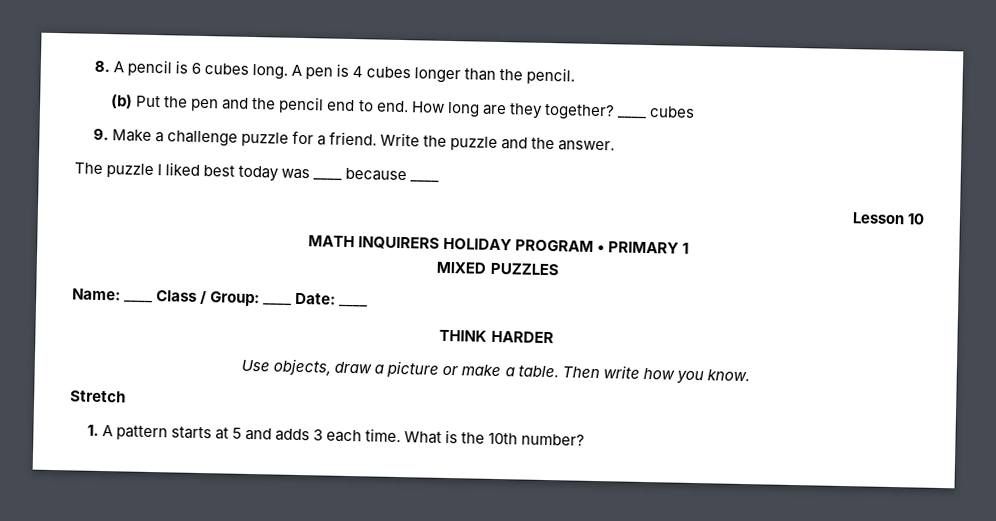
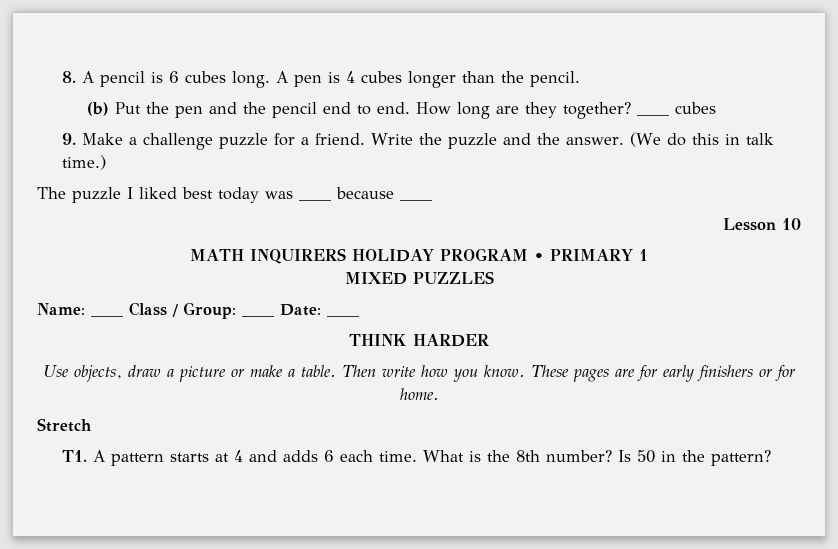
+ (We do this in talk time.)
+ These pages are for early finishers or for home.
- 1. A pattern starts at 5 and adds 3 each time.
+ T1. A pattern starts at 4 and adds 6 each time.
- What is the 10th number?
+ What is the 8th number? Is 50 in the pattern?

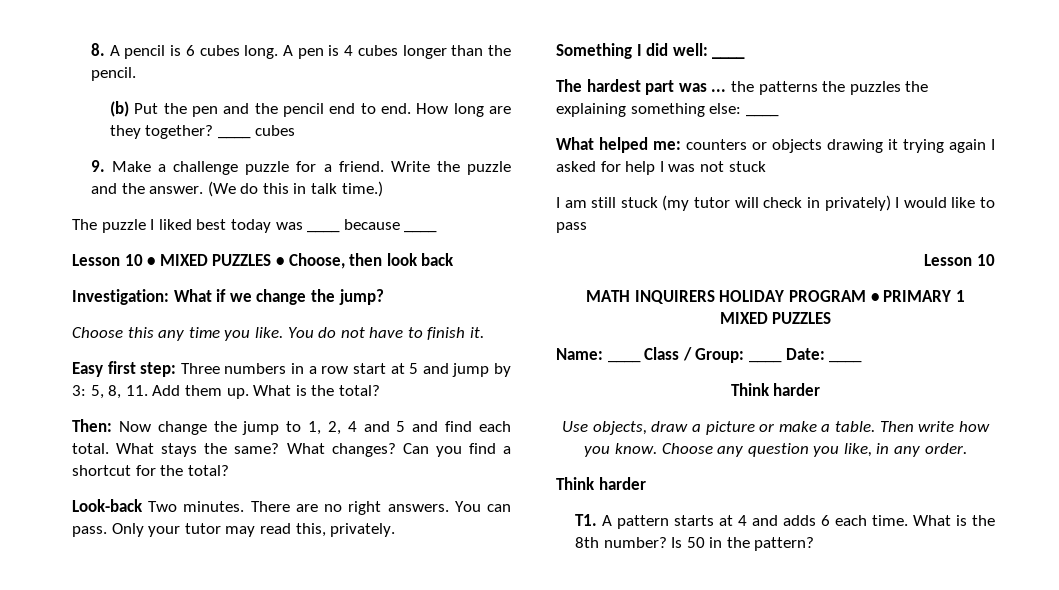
+ Lesson 10 • MIXED PUZZLES • Choose, then look back
+ Investigation: What if we change the jump?
+ Choose this any time you like. You do not have to finish it.
+ Easy first step: Three numbers in a row start at 5 and jump by 3: 5, 8, 11. Add them up. What is the total?
+ Then: Now change the jump to 1, 2, 4 and 5 and find each total. What stays the same? What changes? Can you find a shortcut for the total?
+ Look-back Two minutes. There are no right answers. You can pass. Only your tutor may read this, privately.
+ Something I did well: ____
+ The hardest part was ... the patterns the puzzles the explaining something else: ____
+ What helped me: counters or objects drawing it trying again I asked for help I was not stuck
+ I am still stuck (my tutor will check in privately) I would like to pass
  Name: ____ Class / Group: ____ Date: ____
- THINK HARDER
+ Think harder
- These pages are for early finishers or for home.
- Stretch
+ Choose any question you like, in any order.
+ Think harder

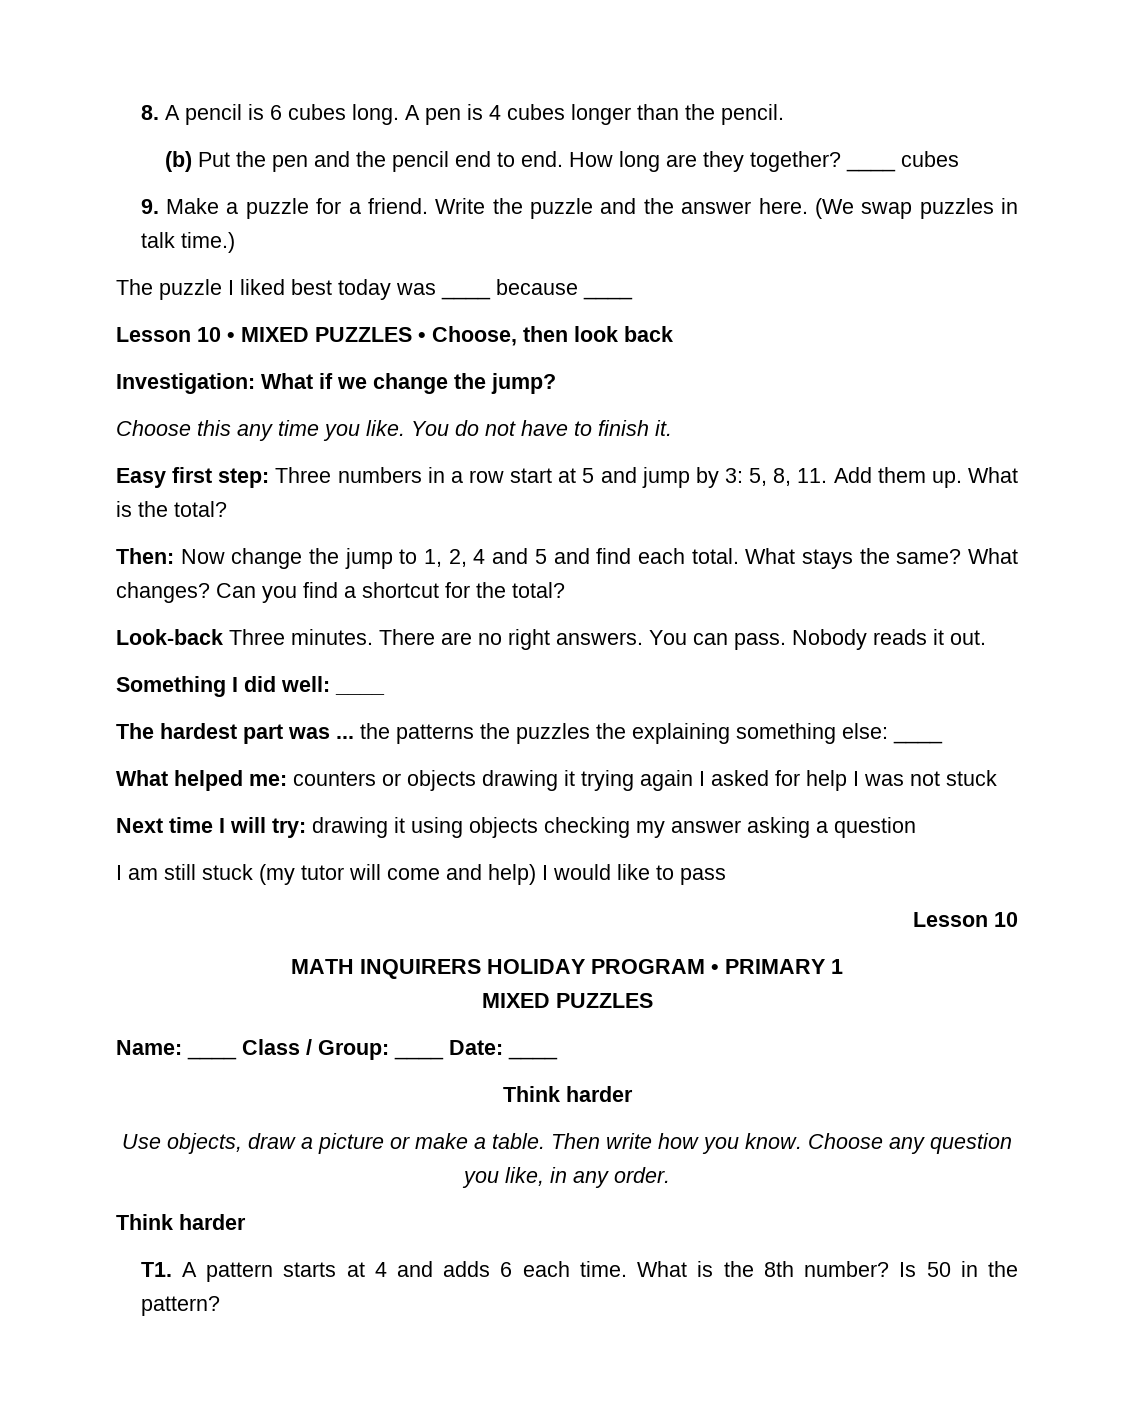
- 9. Make a challenge puzzle for a friend.
+ 9. Make a puzzle for a friend.
- Write the puzzle and the answer. (We do this in talk time.)
+ Write the puzzle and the answer here. (We swap puzzles in talk time.)
- Look-back Two minutes.
+ Look-back Three minutes.
- Only your tutor may read this, privately.
+ Nobody reads it out.
+ Next time I will try: drawing it using objects checking my answer asking a question
- I am still stuck (my tutor will check in privately) I would like to pass
+ I am still stuck (my tutor will come and help) I would like to pass

